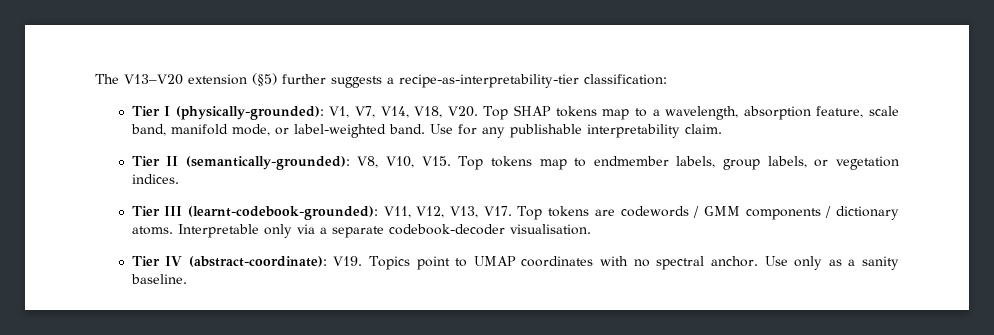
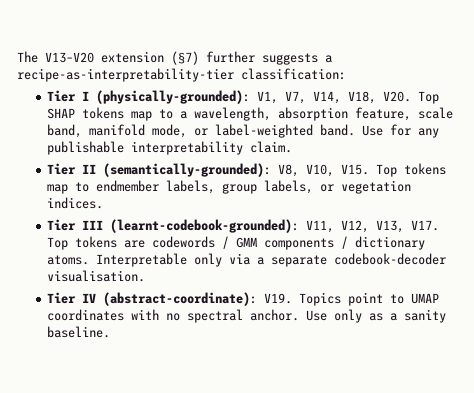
- The V13–V20 extension (§5) further suggests a recipe-as-interpretability-tier classification:
+ The V13–V20 extension (§7) further suggests a recipe-as-interpretability-tier classification:

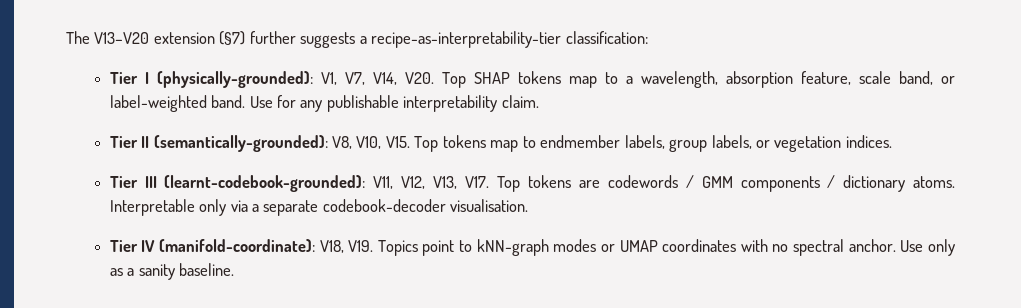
- Tier I (physically-grounded): V1, V7, V14, V18, V20. Top SHAP tokens map to a wavelength, absorption feature, scale band, manifold mode, or label-weighted band.
+ Tier I (physically-grounded): V1, V7, V14, V20. Top SHAP tokens map to a wavelength, absorption feature, scale band, or label-weighted band.
- Tier IV (abstract-coordinate): V19. Topics point to UMAP coordinates with no spectral anchor.
+ Tier IV (manifold-coordinate): V18, V19. Topics point to kNN-graph modes or UMAP coordinates with no spectral anchor.

